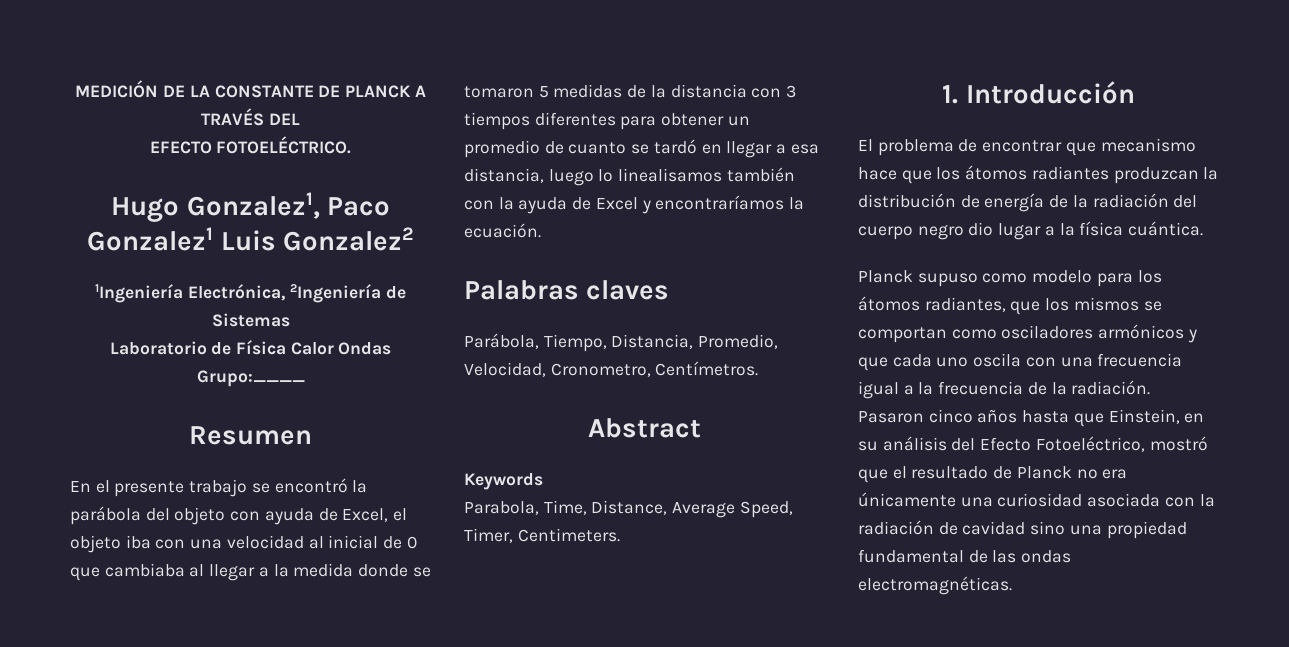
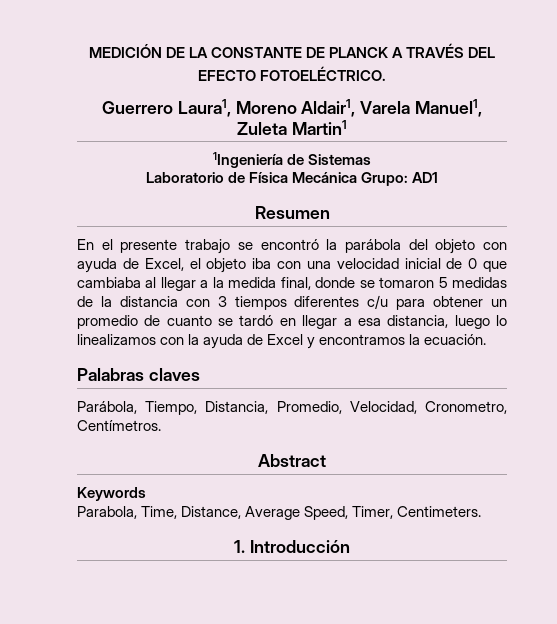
- Hugo Gonzalez1, Paco Gonzalez1 Luis Gonzalez2
+ Guerrero Laura1, Moreno Aldair1, Varela Manuel1, Zuleta Martin1
- 1Ingeniería Electrónica, 2Ingeniería de Sistemas
+ 1Ingeniería de Sistemas
- Laboratorio de Física Calor Ondas Grupo:____
+ Laboratorio de Física Mecánica Grupo: AD1
- En el presente trabajo se encontró la parábola del objeto con ayuda de Excel, el objeto iba con una velocidad al inicial de 0 que cambiaba al llegar a la medida donde se tomaron 5 medidas de la distancia con 3 tiempos diferentes para obtener un promedio de cuanto se tardó en llegar a esa distancia, luego lo linealisamos también con la ayuda de Excel y encontraríamos la ecuación.
+ En el presente trabajo se encontró la parábola del objeto con ayuda de Excel, el objeto iba con una velocidad inicial de 0 que cambiaba al llegar a la medida final, donde se tomaron 5 medidas de la distancia con 3 tiempos diferentes c/u para obtener un promedio de cuanto se tardó en llegar a esa distancia, luego lo linealizamos con la ayuda de Excel y encontramos la ecuación.
- El problema de encontrar que mecanismo hace que los átomos radiantes produzcan la distribución de energía de la radiación del cuerpo negro dio lugar a la física cuántica.
- Planck supuso como modelo para los átomos radiantes, que los mismos se comportan como osciladores armónicos y que cada uno oscila con una frecuencia igual a la frecuencia de la radiación. Pasaron cinco años hasta que Einstein, en su análisis del Efecto Fotoeléctrico, mostró que el resultado de Planck no era únicamente una curiosidad asociada con la radiación de cavidad sino una propiedad fundamental de las ondas electromagnéticas.

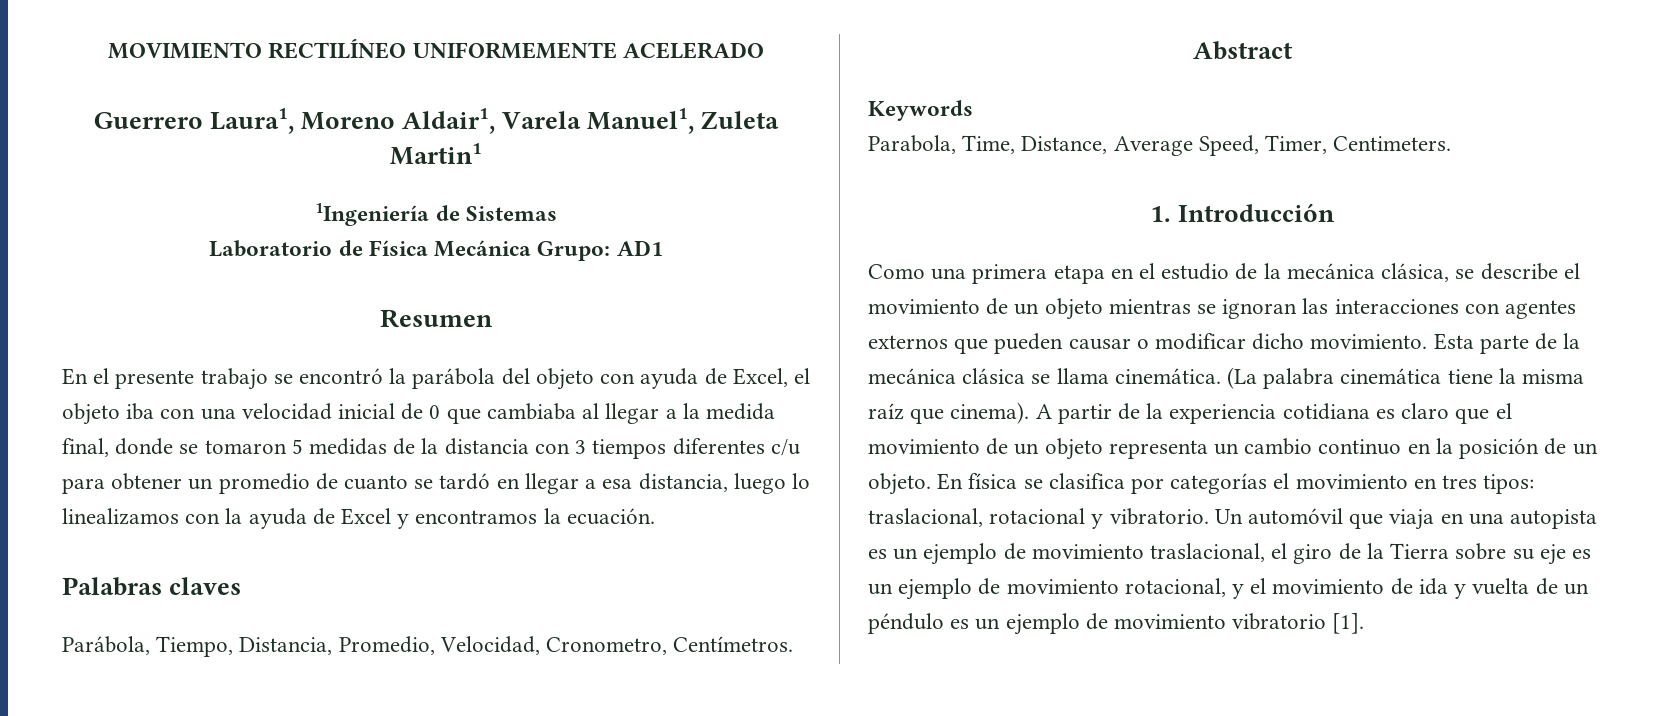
- MEDICIÓN DE LA CONSTANTE DE PLANCK A TRAVÉS DEL
- EFECTO FOTOELÉCTRICO.
+ MOVIMIENTO RECTILÍNEO UNIFORMEMENTE ACELERADO
+ Como una primera etapa en el estudio de la mecánica clásica, se describe el movimiento de un objeto mientras se ignoran las interacciones con agentes externos que pueden causar o modificar dicho movimiento. Esta parte de la mecánica clásica se llama cinemática. (La palabra cinemática tiene la misma raíz que cinema). A partir de la experiencia cotidiana es claro que el movimiento de un objeto representa un cambio continuo en la posición de un objeto. En física se clasifica por categorías el movimiento en tres tipos: traslacional, rotacional y vibratorio. Un automóvil que viaja en una autopista es un ejemplo de movimiento traslacional, el giro de la Tierra sobre su eje es un ejemplo de movimiento rotacional, y el movimiento de ida y vuelta de un péndulo es un ejemplo de movimiento vibratorio [1].

